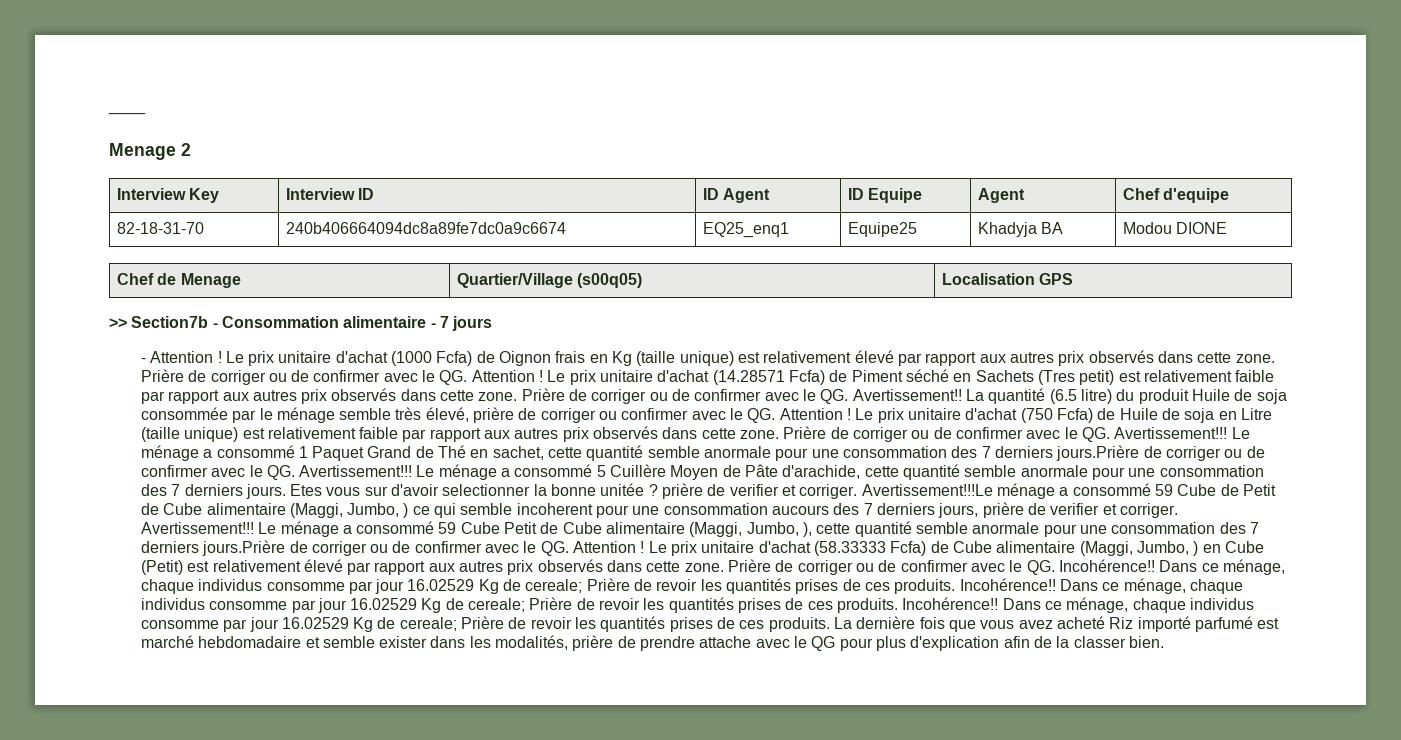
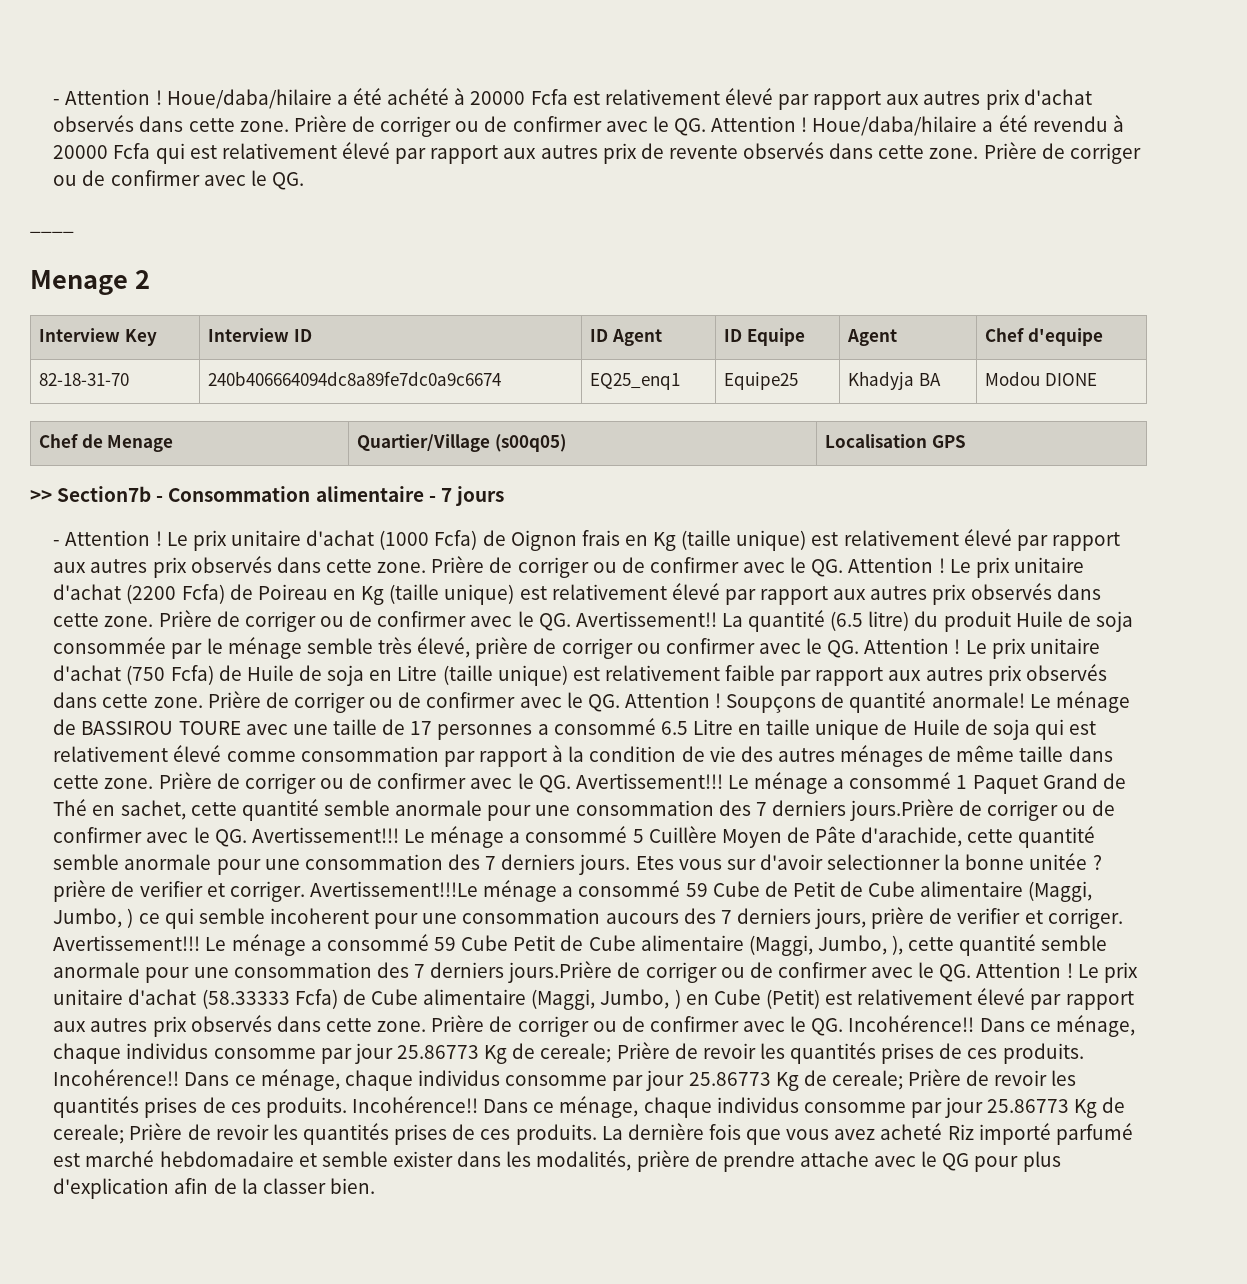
+ - Attention ! Houe/daba/hilaire a été achété à 20000 Fcfa est relativement élevé par rapport aux autres prix d'achat observés dans cette zone. Prière de corriger ou de confirmer avec le QG. Attention ! Houe/daba/hilaire a été revendu à 20000 Fcfa qui est relativement élevé par rapport aux autres prix de revente observés dans cette zone. Prière de corriger ou de confirmer avec le QG.
- Le prix unitaire d'achat (14.28571 Fcfa) de Piment séché en Sachets (Tres petit) est relativement faible par rapport aux autres prix observés dans cette zone.
+ Le prix unitaire d'achat (2200 Fcfa) de Poireau en Kg (taille unique) est relativement élevé par rapport aux autres prix observés dans cette zone.
- Prière de corriger ou de confirmer avec le QG. Avertissement!!!
+ Prière de corriger ou de confirmer avec le QG. Attention ! Soupçons de quantité anormale! Le ménage de BASSIROU TOURE avec une taille de 17 personnes a consommé 6.5 Litre en taille unique de Huile de soja qui est relativement élevé comme consommation par rapport à la condition de vie des autres ménages de même taille dans cette zone. Prière de corriger ou de confirmer avec le QG. Avertissement!!!
- Prière de corriger ou de confirmer avec le QG. Incohérence!! Dans ce ménage, chaque individus consomme par jour 16.02529 Kg de cereale; Prière de revoir les quantités prises de ces produits. Incohérence!! Dans ce ménage, chaque individus consomme par jour 16.02529 Kg de cereale; Prière de revoir les quantités prises de ces produits. Incohérence!! Dans ce ménage, chaque individus consomme par jour 16.02529 Kg de cereale; Prière de revoir les quantités prises de ces produits.
+ Prière de corriger ou de confirmer avec le QG. Incohérence!! Dans ce ménage, chaque individus consomme par jour 25.86773 Kg de cereale; Prière de revoir les quantités prises de ces produits. Incohérence!! Dans ce ménage, chaque individus consomme par jour 25.86773 Kg de cereale; Prière de revoir les quantités prises de ces produits. Incohérence!! Dans ce ménage, chaque individus consomme par jour 25.86773 Kg de cereale; Prière de revoir les quantités prises de ces produits.

